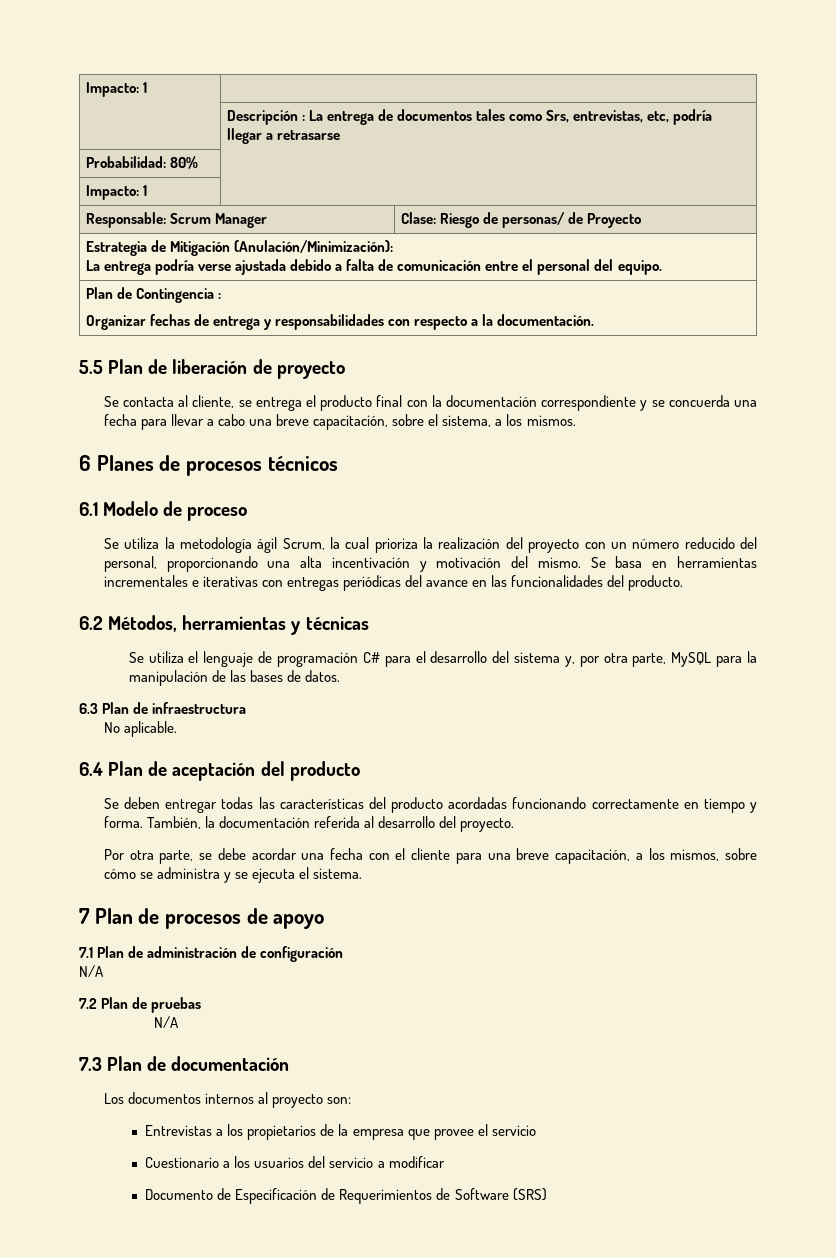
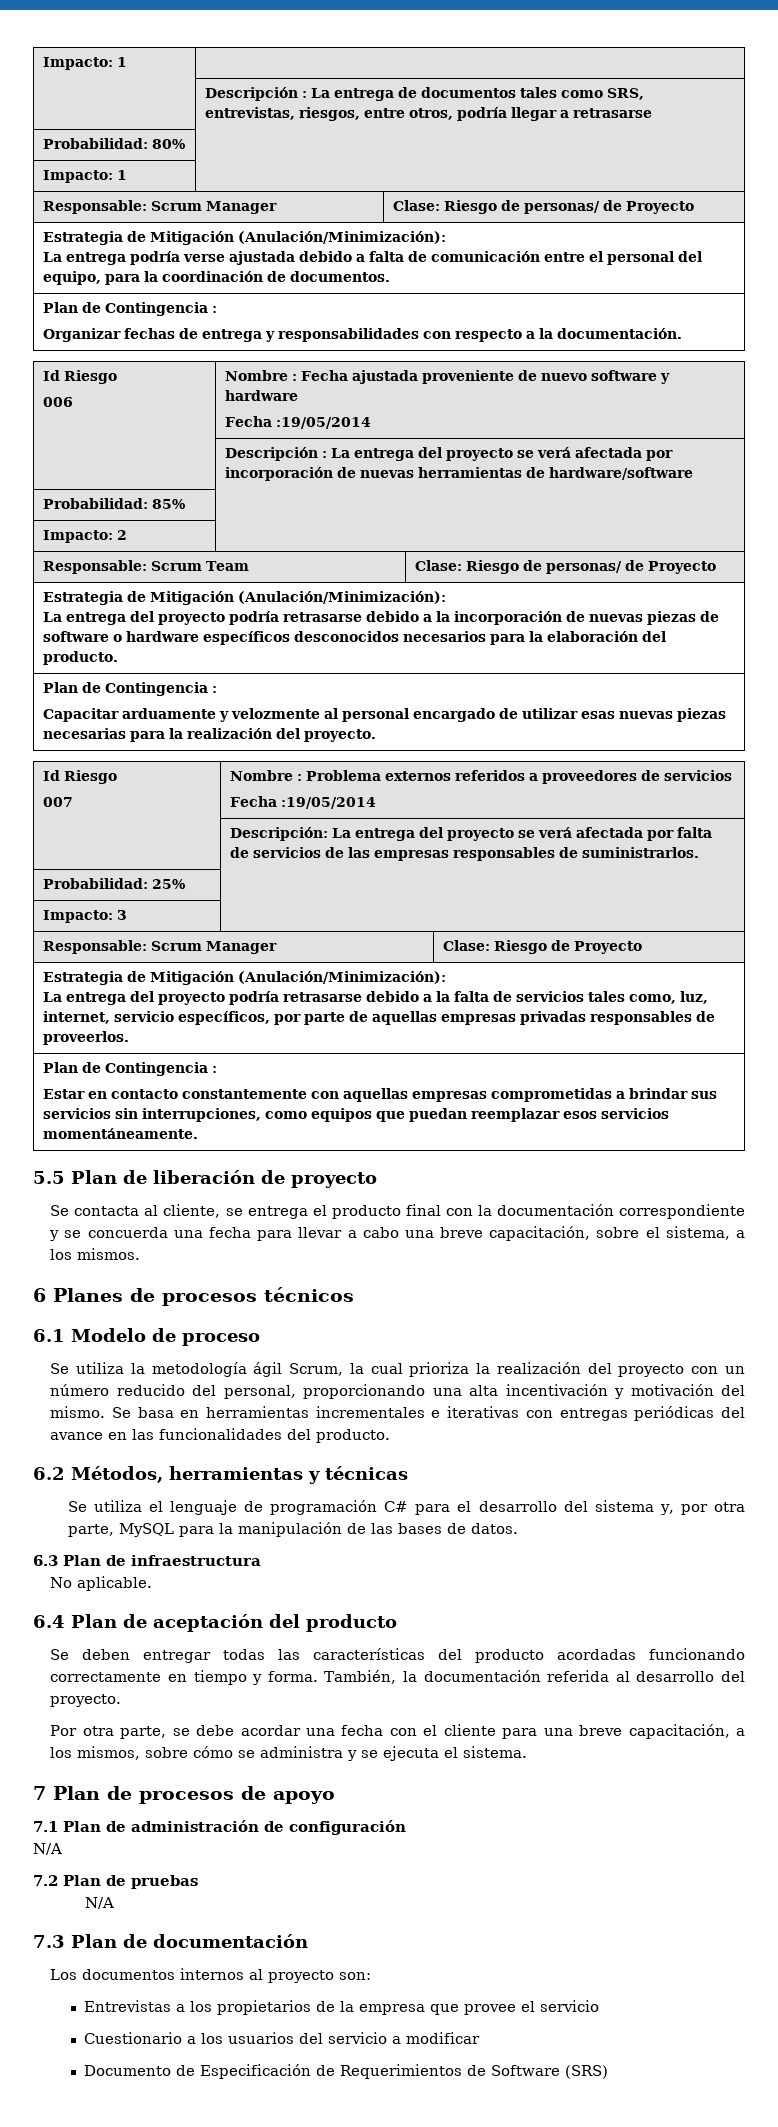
- | Descripción : La entrega de documentos tales como Srs, entrevistas, etc, podría llegar a retrasarse
+ | Descripción : La entrega de documentos tales como SRS, entrevistas, riesgos, entre otros, podría llegar a retrasarse
  Responsable: Scrum Manager | Clase: Riesgo de personas/ de Proyecto
  Estrategia de Mitigación (Anulación/Minimización):
- La entrega podría verse ajustada debido a falta de comunicación entre el personal del equipo.
+ La entrega podría verse ajustada debido a falta de comunicación entre el personal del equipo, para la coordinación de documentos.
  Plan de Contingencia :
  Organizar fechas de entrega y responsabilidades con respecto a la documentación.
+ Id Riesgo
+ 006 | Nombre : Fecha ajustada proveniente de nuevo software y hardware
+ Fecha :19/05/2014
+ | Descripción : La entrega del proyecto se verá afectada por incorporación de nuevas herramientas de hardware/software
+ Probabilidad: 85% |
+ Impacto: 2 |
+ Responsable: Scrum Team | Clase: Riesgo de personas/ de Proyecto
+ Estrategia de Mitigación (Anulación/Minimización):
+ La entrega del proyecto podría retrasarse debido a la incorporación de nuevas piezas de software o hardware específicos desconocidos necesarios para la elaboración del producto.
+ Plan de Contingencia :
+ Capacitar arduamente y velozmente al personal encargado de utilizar esas nuevas piezas necesarias para la realización del proyecto.
+ Id Riesgo
+ 007 | Nombre : Problema externos referidos a proveedores de servicios
+ Fecha :19/05/2014
+ | Descripción: La entrega del proyecto se verá afectada por falta de servicios de las empresas responsables de suministrarlos.
+ Probabilidad: 25% |
+ Impacto: 3 |
+ Responsable: Scrum Manager | Clase: Riesgo de Proyecto
+ Estrategia de Mitigación (Anulación/Minimización):
+ La entrega del proyecto podría retrasarse debido a la falta de servicios tales como, luz, internet, servicio específicos, por parte de aquellas empresas privadas responsables de proveerlos.
+ Plan de Contingencia :
+ Estar en contacto constantemente con aquellas empresas comprometidas a brindar sus servicios sin interrupciones, como equipos que puedan reemplazar esos servicios momentáneamente.

